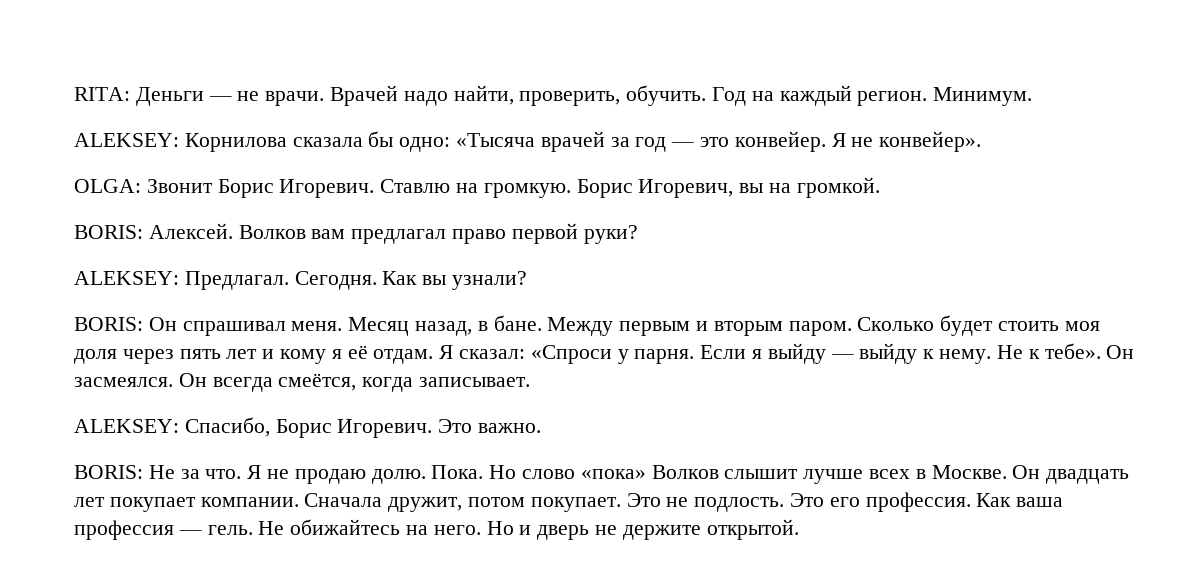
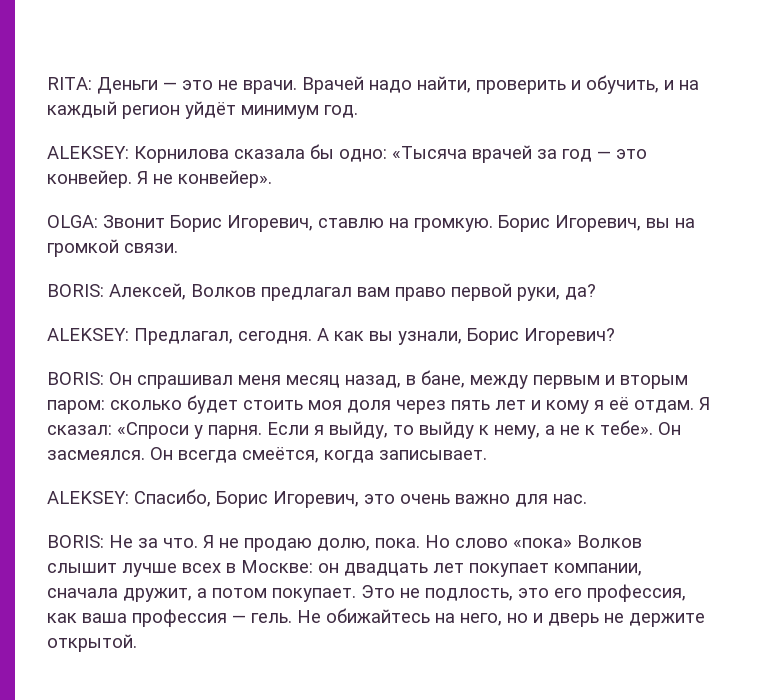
- RITA: Деньги — не врачи.
+ RITA: Деньги — это не врачи.
- Врачей надо найти, проверить, обучить. Год на каждый регион. Минимум.
+ Врачей надо найти, проверить и обучить, и на каждый регион уйдёт минимум год.
- OLGA: Звонит Борис Игоревич. Ставлю на громкую.
+ OLGA: Звонит Борис Игоревич, ставлю на громкую.
- Борис Игоревич, вы на громкой.
- BORIS: Алексей. Волков вам предлагал право первой руки?
- ALEKSEY: Предлагал. Сегодня. Как вы узнали?
- BORIS: Он спрашивал меня. Месяц назад, в бане. Между первым и вторым паром. Сколько будет стоить моя доля через пять лет и кому я её отдам.
+ Борис Игоревич, вы на громкой связи.
+ BORIS: Алексей, Волков предлагал вам право первой руки, да?
+ ALEKSEY: Предлагал, сегодня. А как вы узнали, Борис Игоревич?
+ BORIS: Он спрашивал меня месяц назад, в бане, между первым и вторым паром: сколько будет стоить моя доля через пять лет и кому я её отдам.
- Если я выйду — выйду к нему. Не к тебе».
+ Если я выйду, то выйду к нему, а не к тебе».
- ALEKSEY: Спасибо, Борис Игоревич. Это важно.
+ ALEKSEY: Спасибо, Борис Игоревич, это очень важно для нас.
- Я не продаю долю. Пока.
+ Я не продаю долю, пока.
- Но слово «пока» Волков слышит лучше всех в Москве. Он двадцать лет покупает компании. Сначала дружит, потом покупает. Это не подлость. Это его профессия. Как ваша профессия — гель.
+ Но слово «пока» Волков слышит лучше всех в Москве: он двадцать лет покупает компании, сначала дружит, а потом покупает. Это не подлость, это его профессия, как ваша профессия — гель.
- Не обижайтесь на него. Но и дверь не держите открытой.
+ Не обижайтесь на него, но и дверь не держите открытой.

